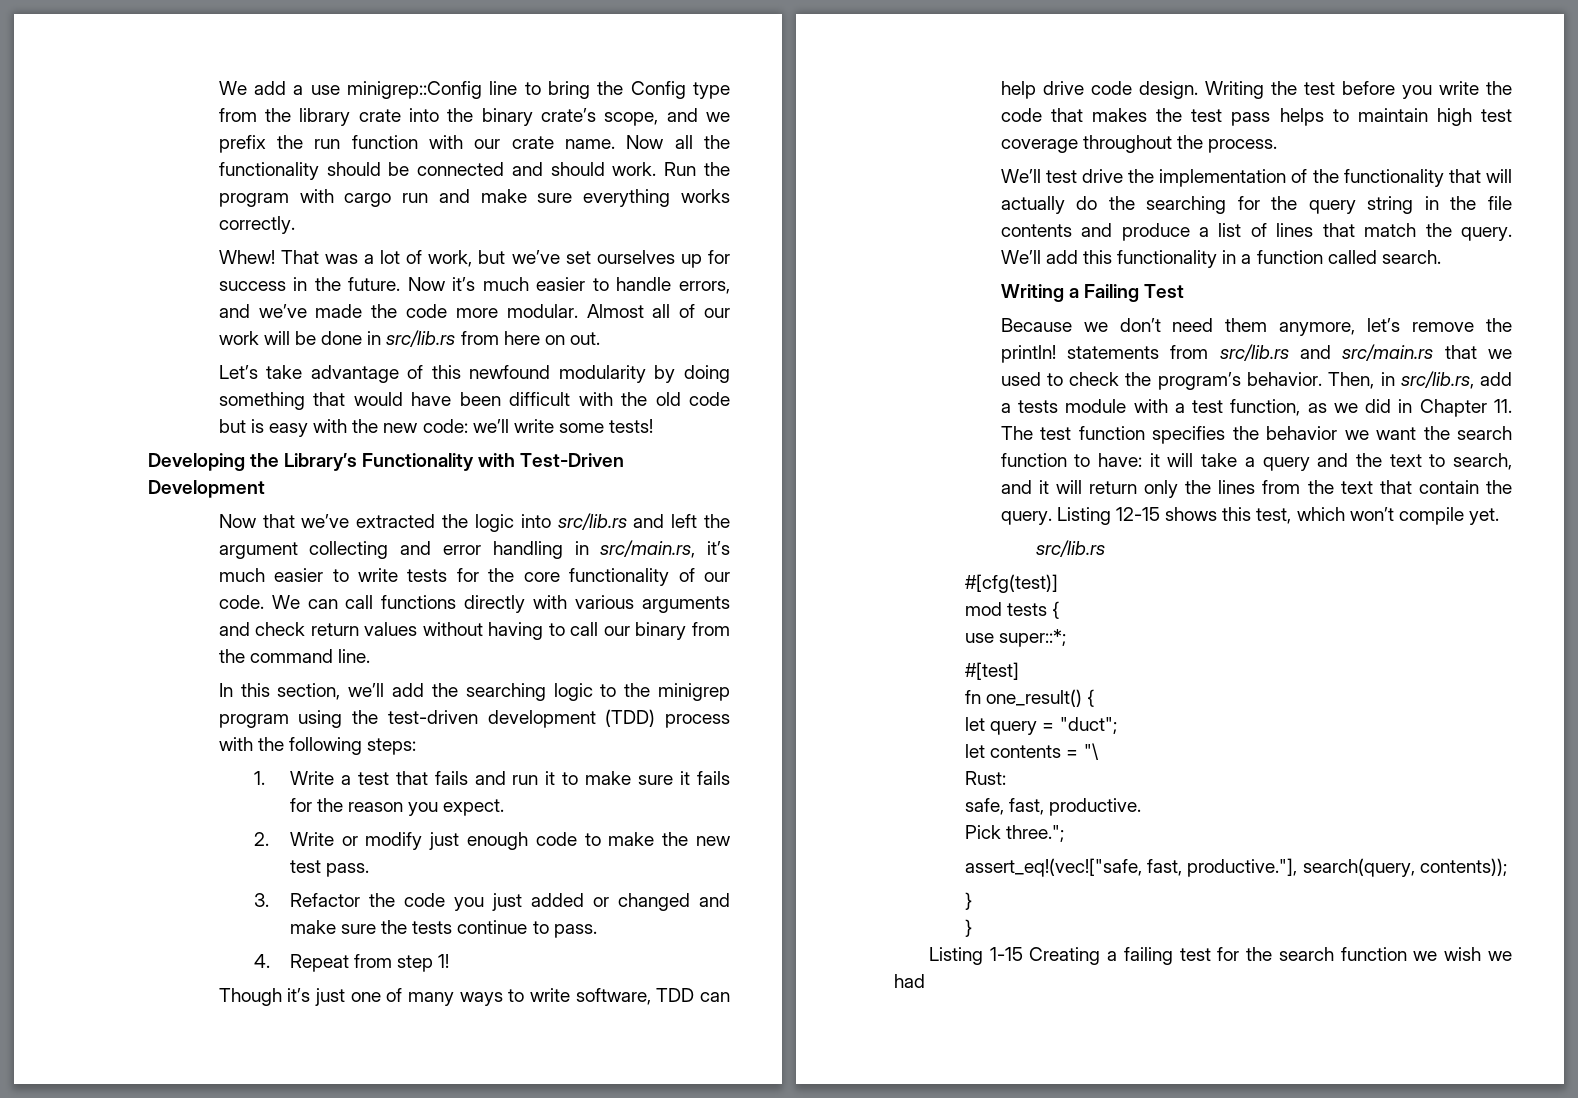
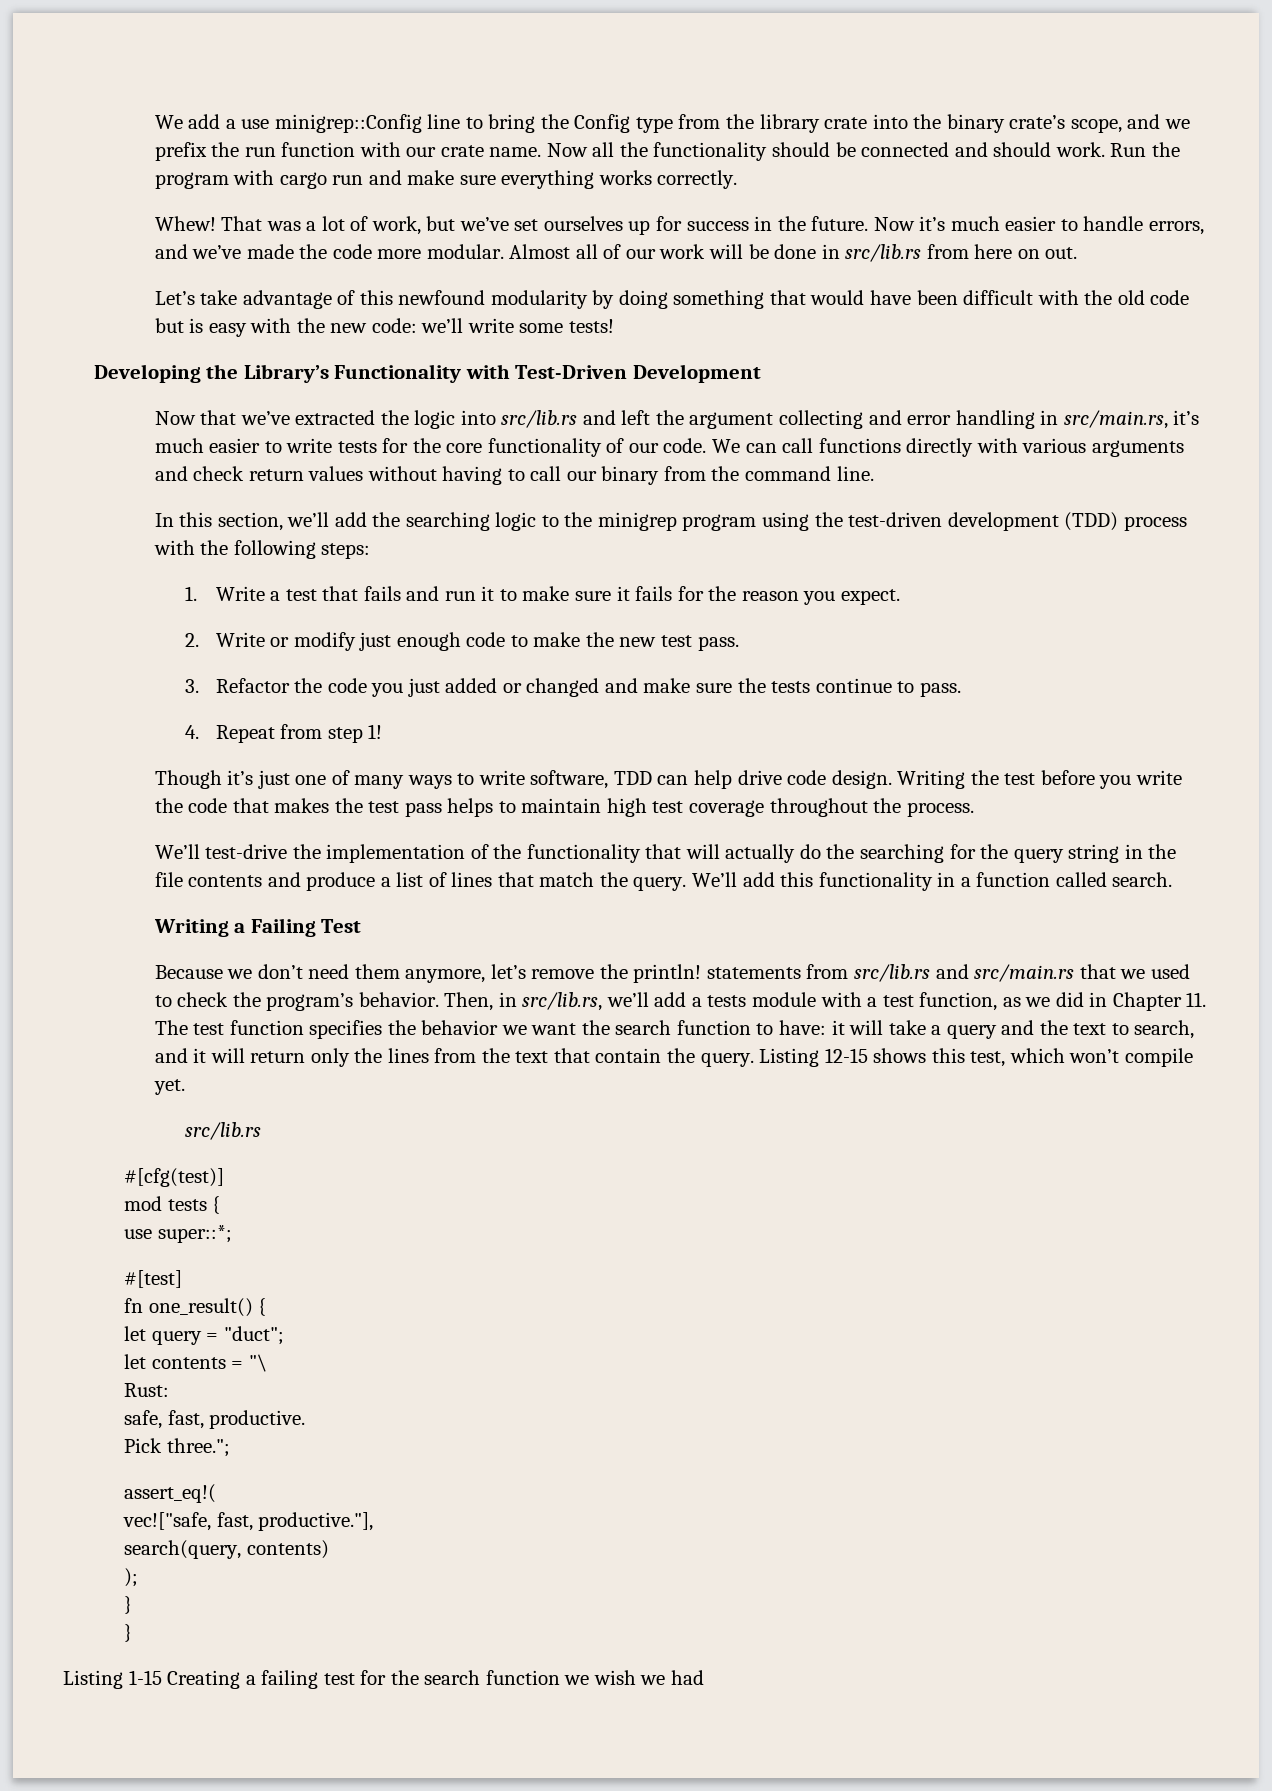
- We’ll test drive the implementation of the functionality that will actually do the searching for the query string in the file contents and produce a list of lines that match the query.
+ We’ll test-drive the implementation of the functionality that will actually do the searching for the query string in the file contents and produce a list of lines that match the query.
- Then, in src/lib.rs, add a tests module with a test function, as we did in Chapter 11. The test function specifies the behavior we want the search function to have: it will take a query and the text to search, and it will return only the lines from the text that contain the query.
+ Then, in src/lib.rs, we’ll add a tests module with a test function, as we did in Chapter 11. The test function specifies the behavior we want the search function to have: it will take a query and the text to search, and it will return only the lines from the text that contain the query.
- assert_eq!(vec!["safe, fast, productive."], search(query, contents));
+ assert_eq!(
+ vec!["safe, fast, productive."],
+ search(query, contents)
+ );

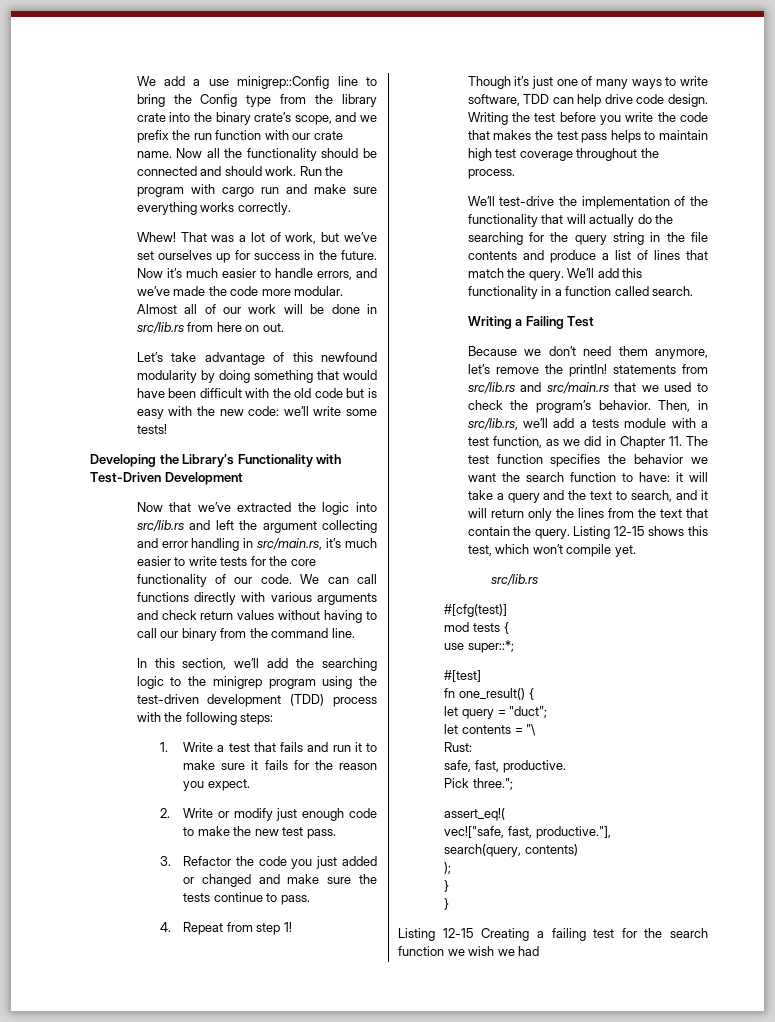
- Listing 1-15 Creating a failing test for the search function we wish we had
+ Listing 12-15 Creating a failing test for the search function we wish we had

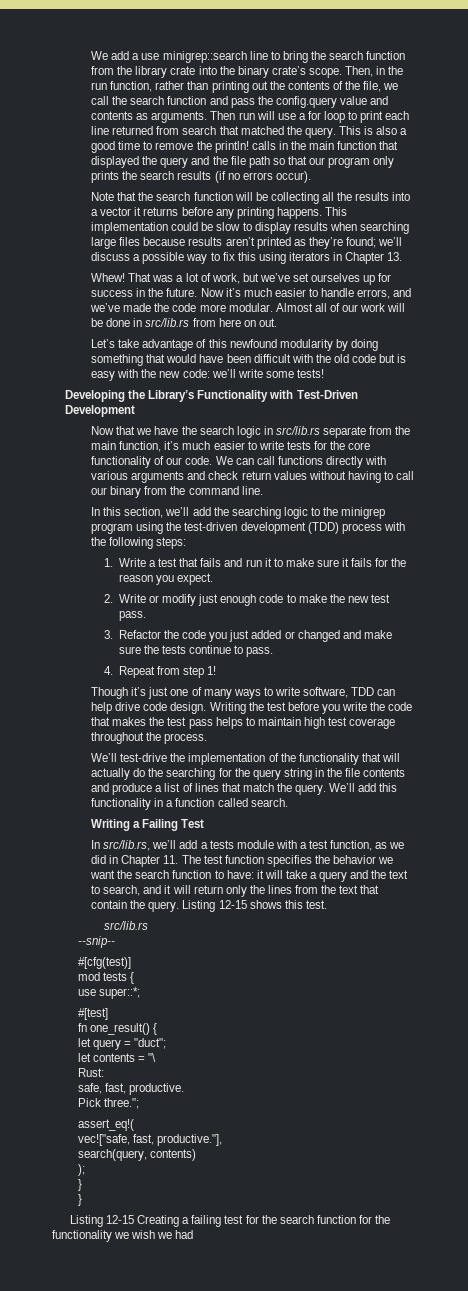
- We add a use minigrep::Config line to bring the Config type from the library crate into the binary crate’s scope, and we prefix the run function with our crate name. Now all the functionality should be connected and should work. Run the program with cargo run and make sure everything works correctly.
+ We add a use minigrep::search line to bring the search function from the library crate into the binary crate’s scope. Then, in the run function, rather than printing out the contents of the file, we call the search function and pass the config.query value and contents as arguments. Then run will use a for loop to print each line returned from search that matched the query. This is also a good time to remove the println! calls in the main function that displayed the query and the file path so that our program only prints the search results (if no errors occur).
+ Note that the search function will be collecting all the results into a vector it returns before any printing happens. This implementation could be slow to display results when searching large files because results aren’t printed as they’re found; we’ll discuss a possible way to fix this using iterators in Chapter 13.
- Now that we’ve extracted the logic into src/lib.rs and left the argument collecting and error handling in src/main.rs, it’s much easier to write tests for the core functionality of our code.
+ Now that we have the search logic in src/lib.rs separate from the main function, it’s much easier to write tests for the core functionality of our code.
- Because we don’t need them anymore, let’s remove the println! statements from src/lib.rs and src/main.rs that we used to check the program’s behavior. Then, in src/lib.rs, we’ll add a tests module with a test function, as we did in Chapter 11. The test function specifies the behavior we want the search function to have: it will take a query and the text to search, and it will return only the lines from the text that contain the query.
+ In src/lib.rs, we’ll add a tests module with a test function, as we did in Chapter 11. The test function specifies the behavior we want the search function to have: it will take a query and the text to search, and it will return only the lines from the text that contain the query.
- Listing 12-15 shows this test, which won’t compile yet.
+ Listing 12-15 shows this test.
  src/lib.rs
+ --snip--
- Listing 12-15 Creating a failing test for the search function we wish we had
+ Listing 12-15 Creating a failing test for the search function for the functionality we wish we had

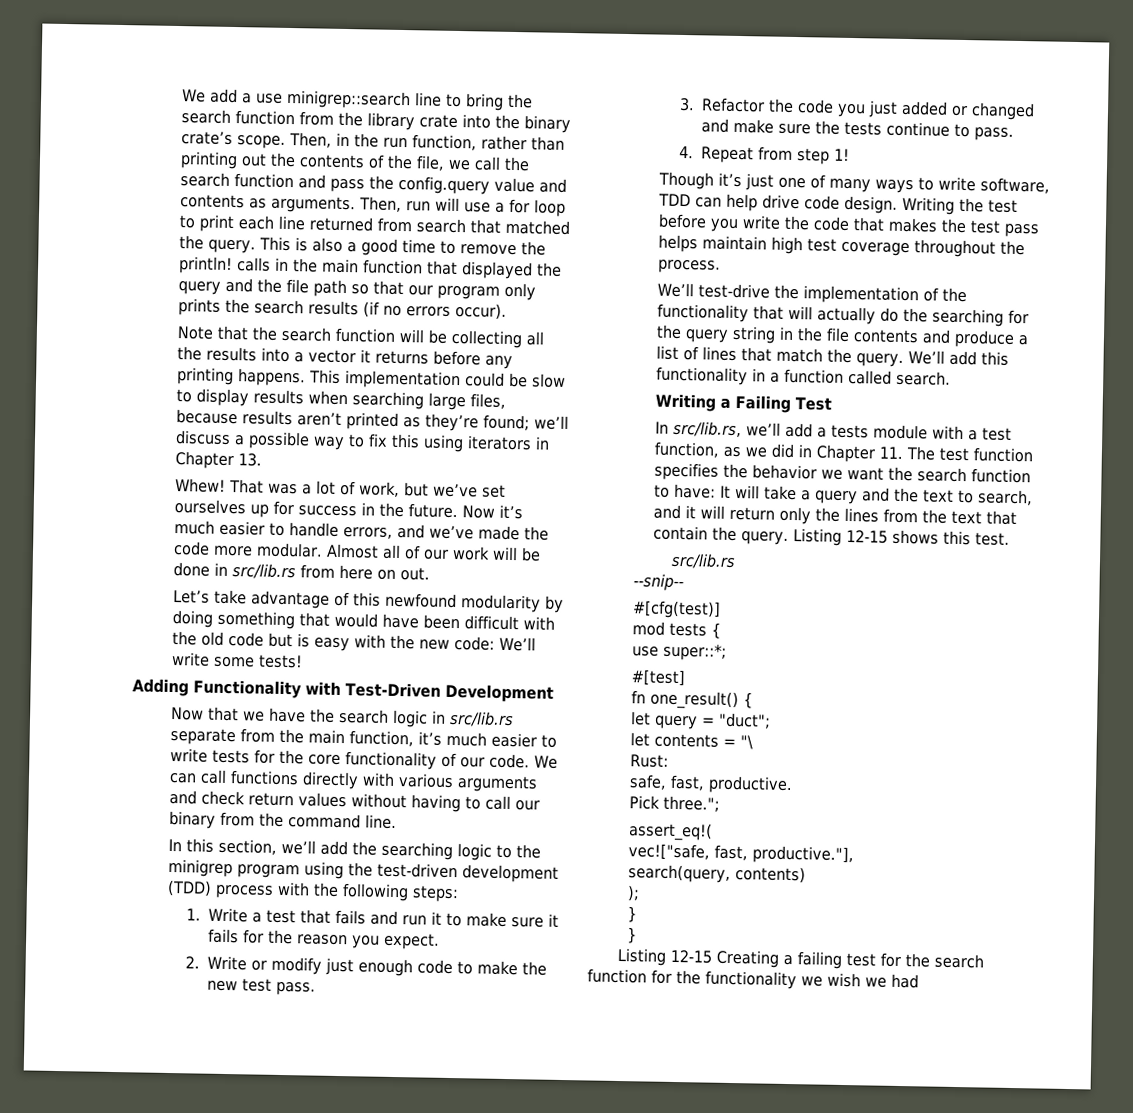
- Then run will use a for loop to print each line returned from search that matched the query.
+ Then, run will use a for loop to print each line returned from search that matched the query.
- This implementation could be slow to display results when searching large files because results aren’t printed as they’re found; we’ll discuss a possible way to fix this using iterators in Chapter 13.
+ This implementation could be slow to display results when searching large files, because results aren’t printed as they’re found; we’ll discuss a possible way to fix this using iterators in Chapter 13.
- Let’s take advantage of this newfound modularity by doing something that would have been difficult with the old code but is easy with the new code: we’ll write some tests!
+ Let’s take advantage of this newfound modularity by doing something that would have been difficult with the old code but is easy with the new code: We’ll write some tests!
- Developing the Library’s Functionality with Test-Driven Development
+ Adding Functionality with Test-Driven Development
- Writing the test before you write the code that makes the test pass helps to maintain high test coverage throughout the process.
+ Writing the test before you write the code that makes the test pass helps maintain high test coverage throughout the process.
- In src/lib.rs, we’ll add a tests module with a test function, as we did in Chapter 11. The test function specifies the behavior we want the search function to have: it will take a query and the text to search, and it will return only the lines from the text that contain the query.
+ In src/lib.rs, we’ll add a tests module with a test function, as we did in Chapter 11. The test function specifies the behavior we want the search function to have: It will take a query and the text to search, and it will return only the lines from the text that contain the query.

